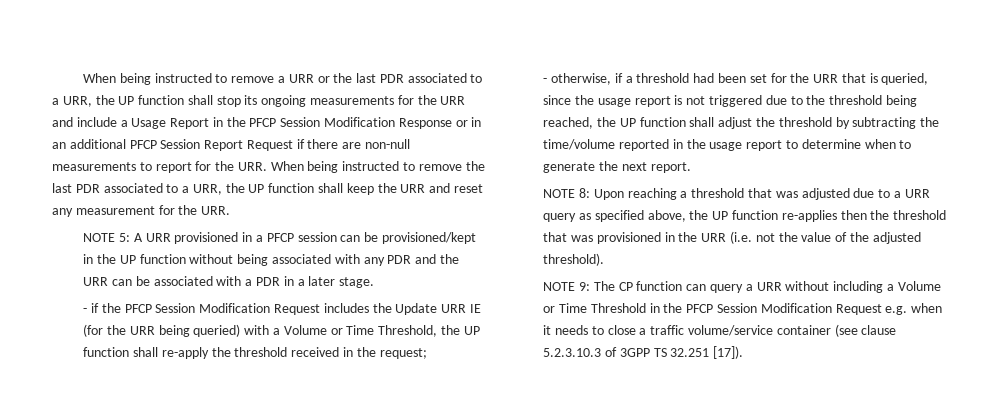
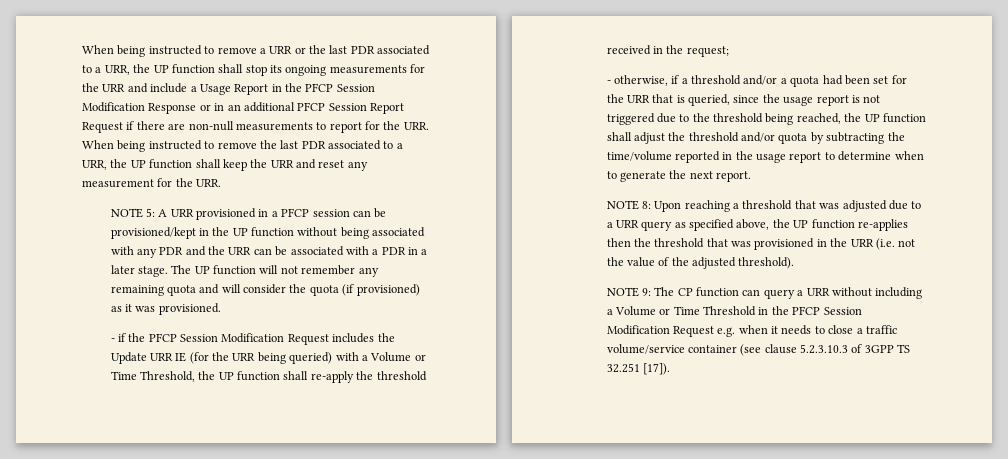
+ The UP function will not remember any remaining quota and will consider the quota (if provisioned) as it was provisioned.
- - otherwise, if a threshold had been set for the URR that is queried, since the usage report is not triggered due to the threshold being reached, the UP function shall adjust the threshold by subtracting the time/volume reported in the usage report to determine when to generate the next report.
+ - otherwise, if a threshold and/or a quota had been set for the URR that is queried, since the usage report is not triggered due to the threshold being reached, the UP function shall adjust the threshold and/or quota by subtracting the time/volume reported in the usage report to determine when to generate the next report.

